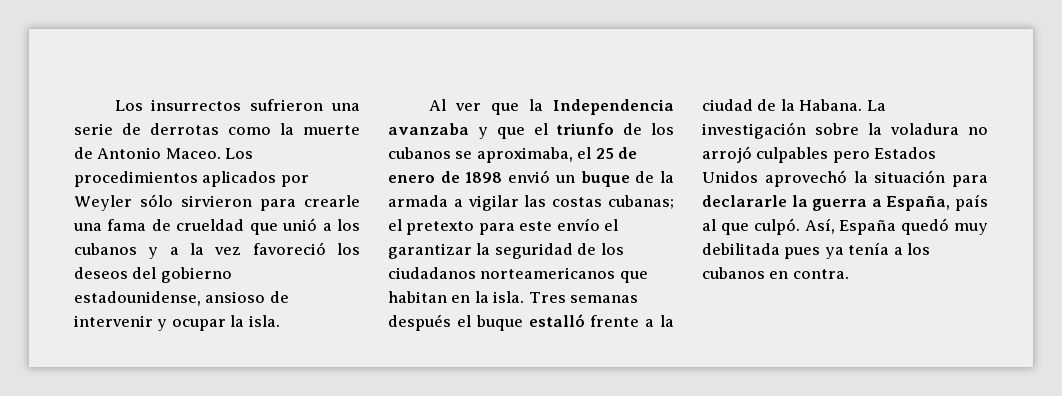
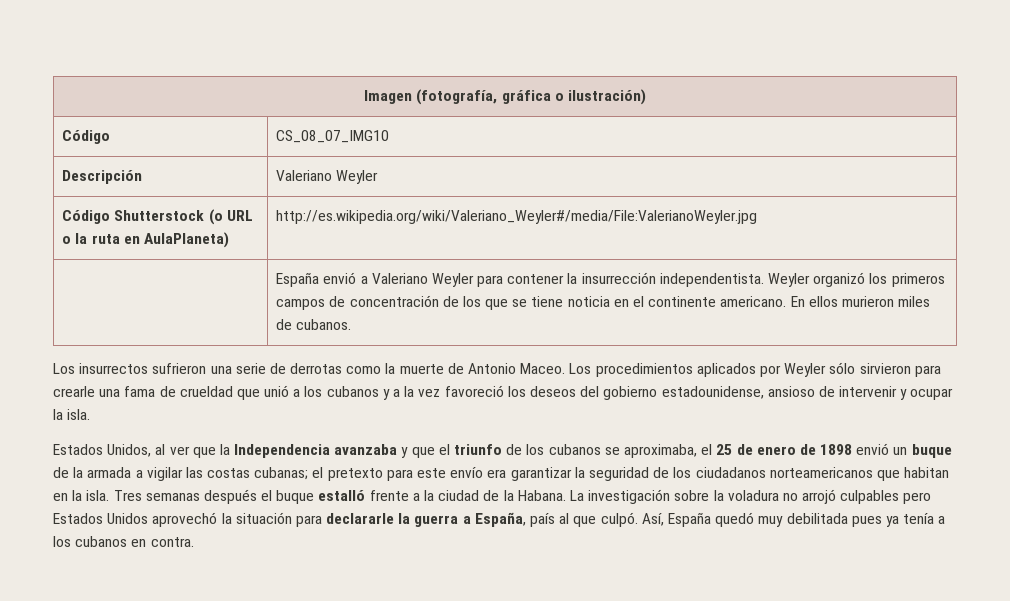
+ Imagen (fotografía, gráfica o ilustración)
+ Código | CS_08_07_IMG10
+ Descripción | Valeriano Weyler
+ Código Shutterstock (o URL o la ruta en AulaPlaneta) | http://es.wikipedia.org/wiki/Valeriano_Weyler#/media/File:ValerianoWeyler.jpg
+ | España envió a Valeriano Weyler para contener la insurrección independentista. Weyler organizó los primeros campos de concentración de los que se tiene noticia en el continente americano. En ellos murieron miles de cubanos.
- Al ver que la Independencia avanzaba y que el triunfo de los cubanos se aproximaba, el 25 de enero de 1898 envió un buque de la armada a vigilar las costas cubanas; el pretexto para este envío el garantizar la seguridad de los ciudadanos norteamericanos que habitan en la isla.
+ Estados Unidos, al ver que la Independencia avanzaba y que el triunfo de los cubanos se aproximaba, el 25 de enero de 1898 envió un buque de la armada a vigilar las costas cubanas; el pretexto para este envío era garantizar la seguridad de los ciudadanos norteamericanos que habitan en la isla.

